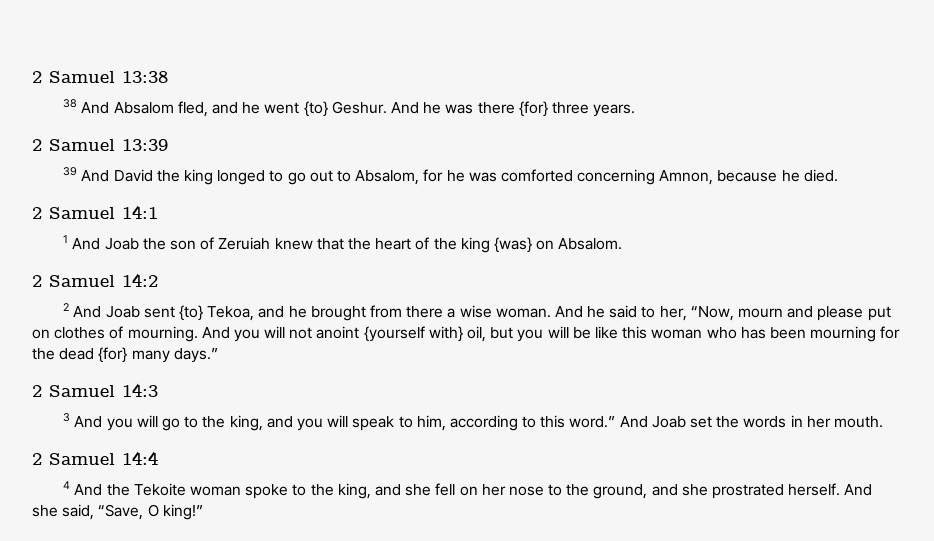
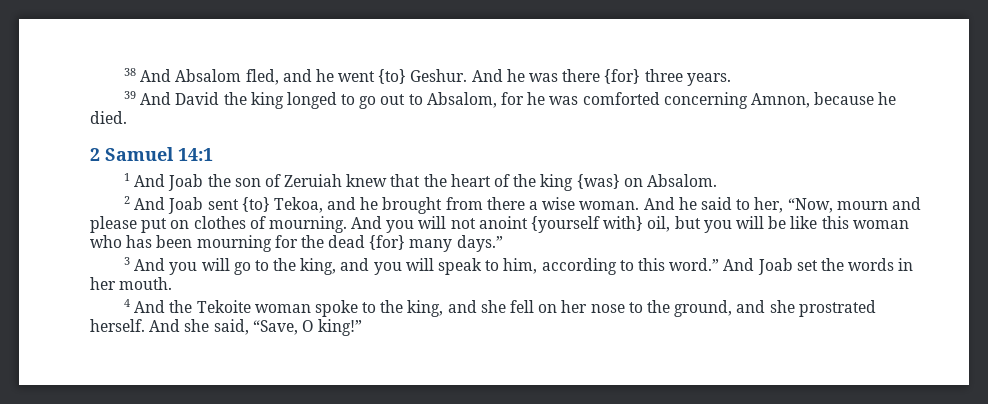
- 2 Samuel 13:38
- 2 Samuel 13:39
- 2 Samuel 14:2
- 2 Samuel 14:3
- 2 Samuel 14:4

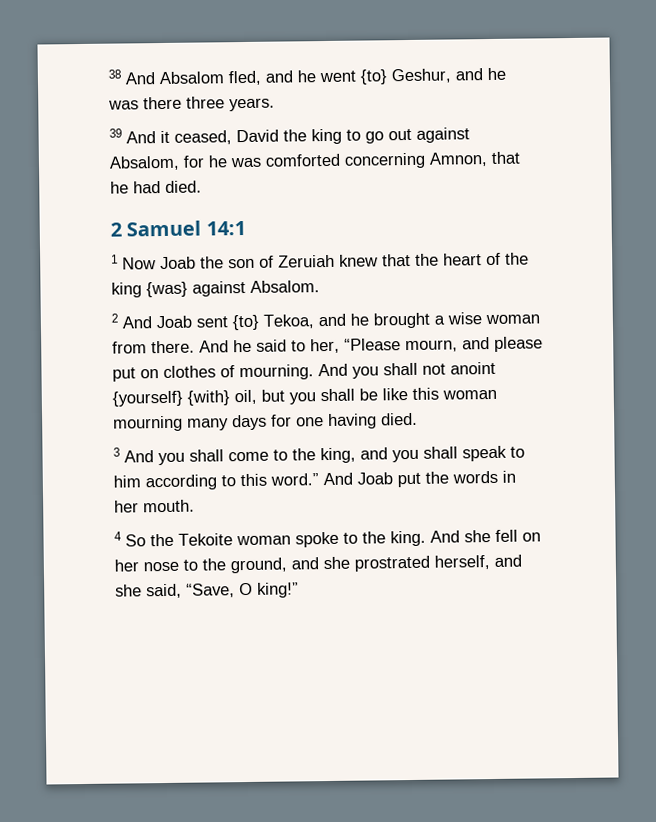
- 38 And Absalom fled, and he went {to} Geshur. And he was there {for} three years.
+ 38 And Absalom fled, and he went {to} Geshur, and he was there three years.
- 39 And David the king longed to go out to Absalom, for he was comforted concerning Amnon, because he died.
+ 39 And it ceased, David the king to go out against Absalom, for he was comforted concerning Amnon, that he had died.
- 1 And Joab the son of Zeruiah knew that the heart of the king {was} on Absalom.
+ 1 Now Joab the son of Zeruiah knew that the heart of the king {was} against Absalom.
- 2 And Joab sent {to} Tekoa, and he brought from there a wise woman.
+ 2 And Joab sent {to} Tekoa, and he brought a wise woman from there.
- And he said to her, “Now, mourn and please put on clothes of mourning.
+ And he said to her, “Please mourn, and please put on clothes of mourning.
- And you will not anoint {yourself with} oil, but you will be like this woman who has been mourning for the dead {for} many days.”
+ And you shall not anoint {yourself} {with} oil, but you shall be like this woman mourning many days for one having died.
- 3 And you will go to the king, and you will speak to him, according to this word.”
+ 3 And you shall come to the king, and you shall speak to him according to this word.”
- And Joab set the words in her mouth.
+ And Joab put the words in her mouth.
- 4 And the Tekoite woman spoke to the king, and she fell on her nose to the ground, and she prostrated herself. And she said, “Save, O king!”
+ 4 So the Tekoite woman spoke to the king. And she fell on her nose to the ground, and she prostrated herself, and she said, “Save, O king!”

